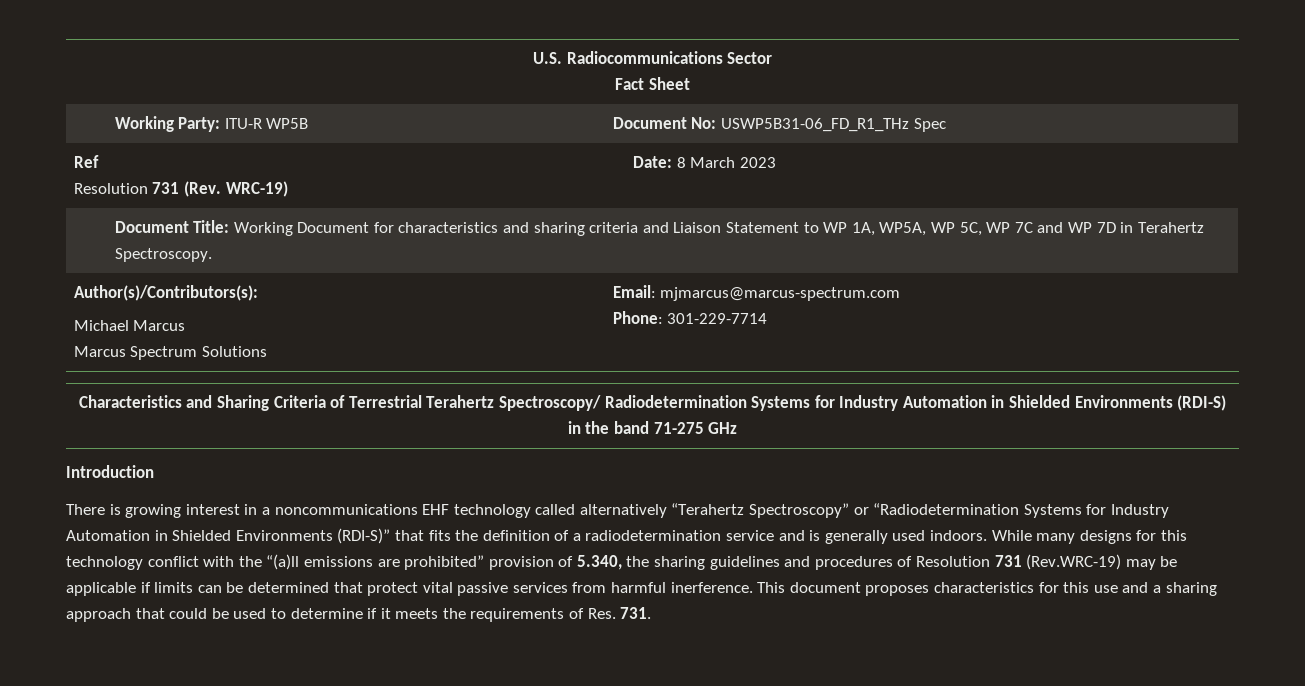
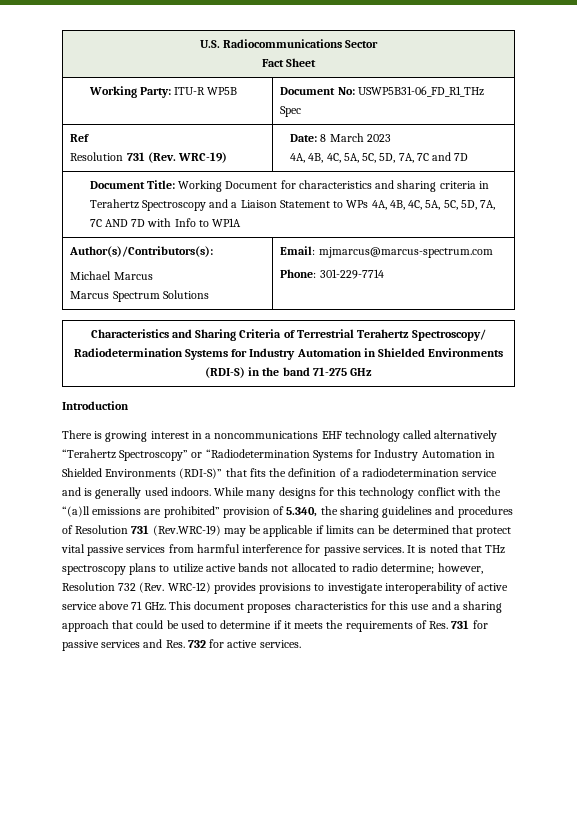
  Ref
  Resolution 731 (Rev. WRC-19) | Date: 8 March 2023
+ 4A, 4B, 4C, 5A, 5C, 5D, 7A, 7C and 7D
- Document Title: Working Document for characteristics and sharing criteria and Liaison Statement to WP 1A, WP5A, WP 5C, WP 7C and WP 7D in Terahertz Spectroscopy.
+ Document Title: Working Document for characteristics and sharing criteria in Terahertz Spectroscopy and a Liaison Statement to WPs 4A, 4B, 4C, 5A, 5C, 5D, 7A, 7C AND 7D with Info to WP1A
- While many designs for this technology conflict with the “(a)ll emissions are prohibited” provision of 5.340, the sharing guidelines and procedures of Resolution 731 (Rev.WRC-19) may be applicable if limits can be determined that protect vital passive services from harmful inerference. This document proposes characteristics for this use and a sharing approach that could be used to determine if it meets the requirements of Res. 731.
+ While many designs for this technology conflict with the “(a)ll emissions are prohibited” provision of 5.340, the sharing guidelines and procedures of Resolution 731 (Rev.WRC-19) may be applicable if limits can be determined that protect vital passive services from harmful interference for passive services. It is noted that THz spectroscopy plans to utilize active bands not allocated to radio determine; however, Resolution 732 (Rev. WRC-12) provides provisions to investigate interoperability of active service above 71 GHz. This document proposes characteristics for this use and a sharing approach that could be used to determine if it meets the requirements of Res. 731 for passive services and Res. 732 for active services.

